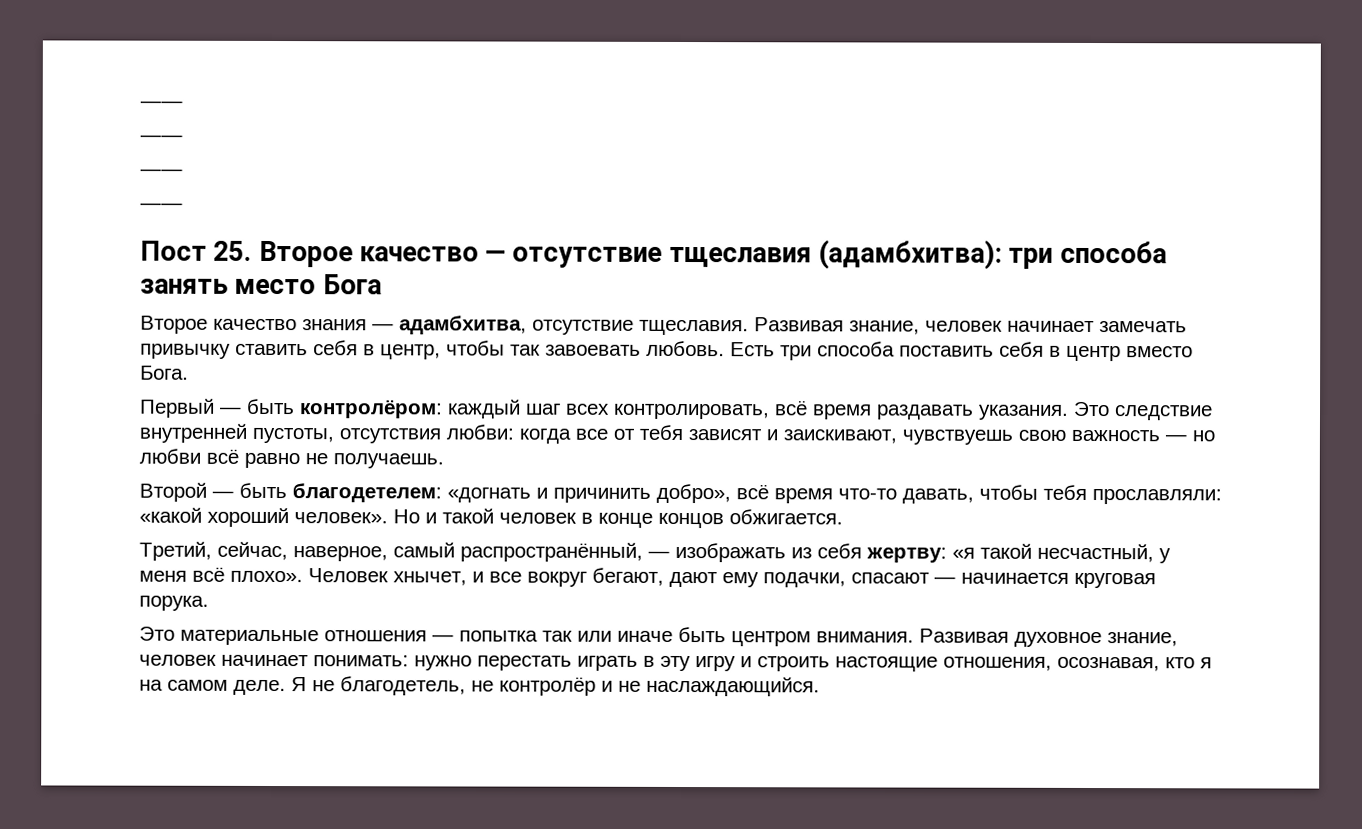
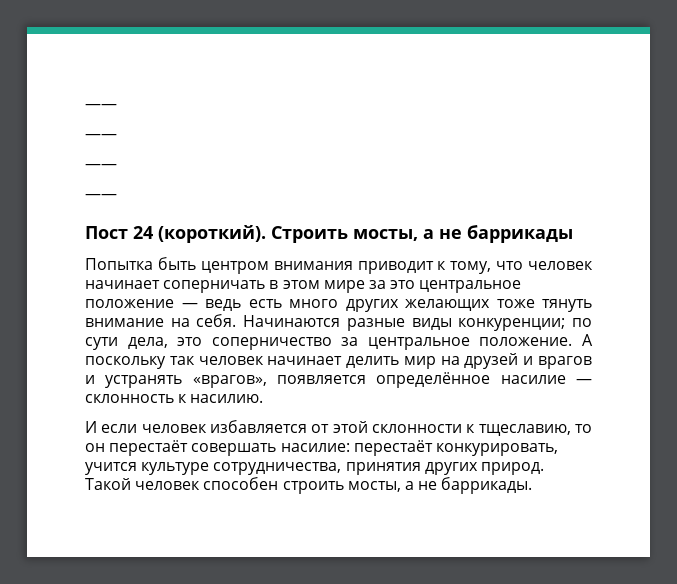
- Пост 25. Второе качество — отсутствие тщеславия (адамбхитва): три способа занять место Бога
- Второе качество знания — адамбхитва, отсутствие тщеславия. Развивая знание, человек начинает замечать привычку ставить себя в центр, чтобы так завоевать любовь. Есть три способа поставить себя в центр вместо Бога.
- Первый — быть контролёром: каждый шаг всех контролировать, всё время раздавать указания. Это следствие внутренней пустоты, отсутствия любви: когда все от тебя зависят и заискивают, чувствуешь свою важность — но любви всё равно не получаешь.
- Второй — быть благодетелем: «догнать и причинить добро», всё время что-то давать, чтобы тебя прославляли: «какой хороший человек». Но и такой человек в конце концов обжигается.
- Третий, сейчас, наверное, самый распространённый, — изображать из себя жертву: «я такой несчастный, у меня всё плохо». Человек хнычет, и все вокруг бегают, дают ему подачки, спасают — начинается круговая порука.
- Это материальные отношения — попытка так или иначе быть центром внимания. Развивая духовное знание, человек начинает понимать: нужно перестать играть в эту игру и строить настоящие отношения, осознавая, кто я на самом деле. Я не благодетель, не контролёр и не наслаждающийся.
+ Пост 24 (короткий). Строить мосты, а не баррикады
+ Попытка быть центром внимания приводит к тому, что человек начинает соперничать в этом мире за это центральное положение — ведь есть много других желающих тоже тянуть внимание на себя. Начинаются разные виды конкуренции; по сути дела, это соперничество за центральное положение. А поскольку так человек начинает делить мир на друзей и врагов и устранять «врагов», появляется определённое насилие — склонность к насилию.
+ И если человек избавляется от этой склонности к тщеславию, то он перестаёт совершать насилие: перестаёт конкурировать, учится культуре сотрудничества, принятия других природ. Такой человек способен строить мосты, а не баррикады.

